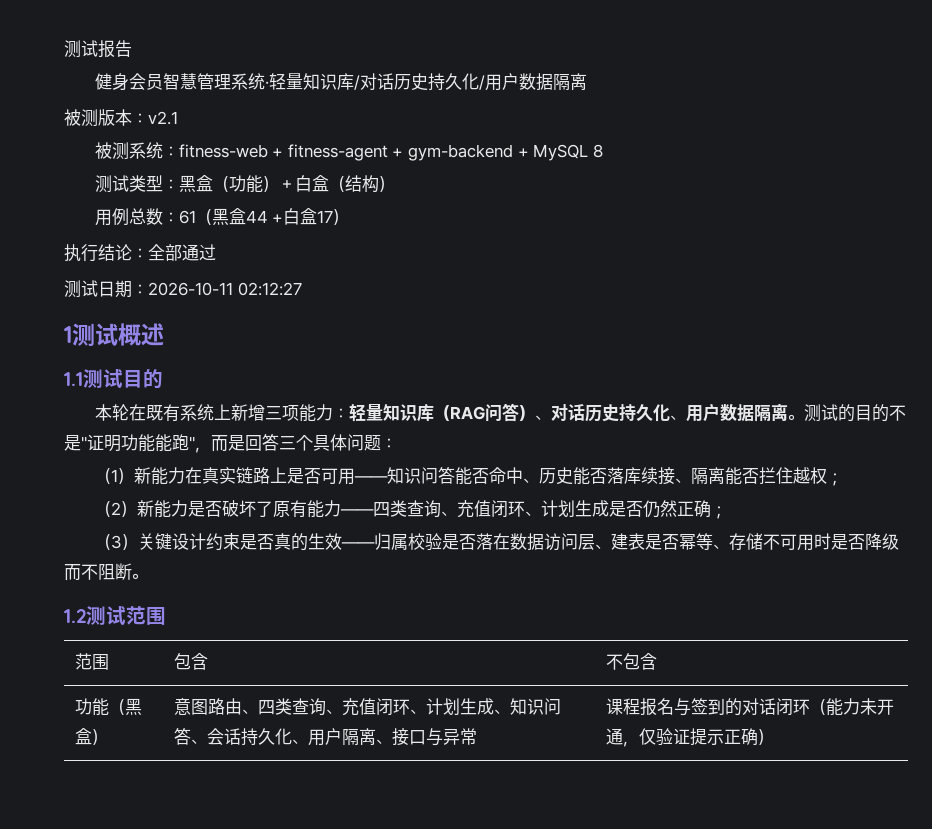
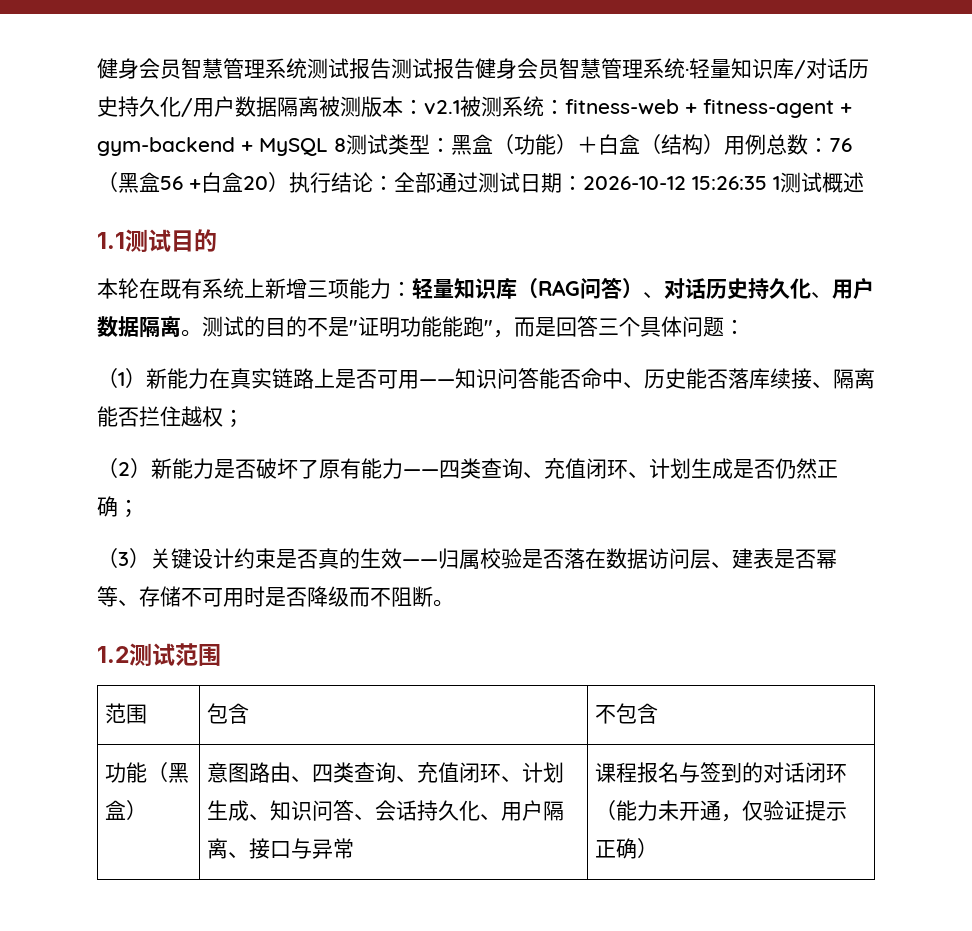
- 测试报告
- 健身会员智慧管理系统·轻量知识库/对话历史持久化/用户数据隔离
- 被测版本：v2.1
- 被测系统：fitness-web + fitness-agent + gym-backend + MySQL 8
- 测试类型：黑盒（功能）＋白盒（结构）
- 用例总数：61（黑盒44 +白盒17）
- 执行结论：全部通过
- 测试日期：2026-10-11 02:12:27
- 1测试概述
+ 健身会员智慧管理系统测试报告测试报告健身会员智慧管理系统·轻量知识库/对话历史持久化/用户数据隔离被测版本：v2.1被测系统：fitness-web + fitness-agent + gym-backend + MySQL 8测试类型：黑盒（功能）＋白盒（结构）用例总数：76（黑盒56 +白盒20）执行结论：全部通过测试日期：2026-10-12 15:26:35 1测试概述

